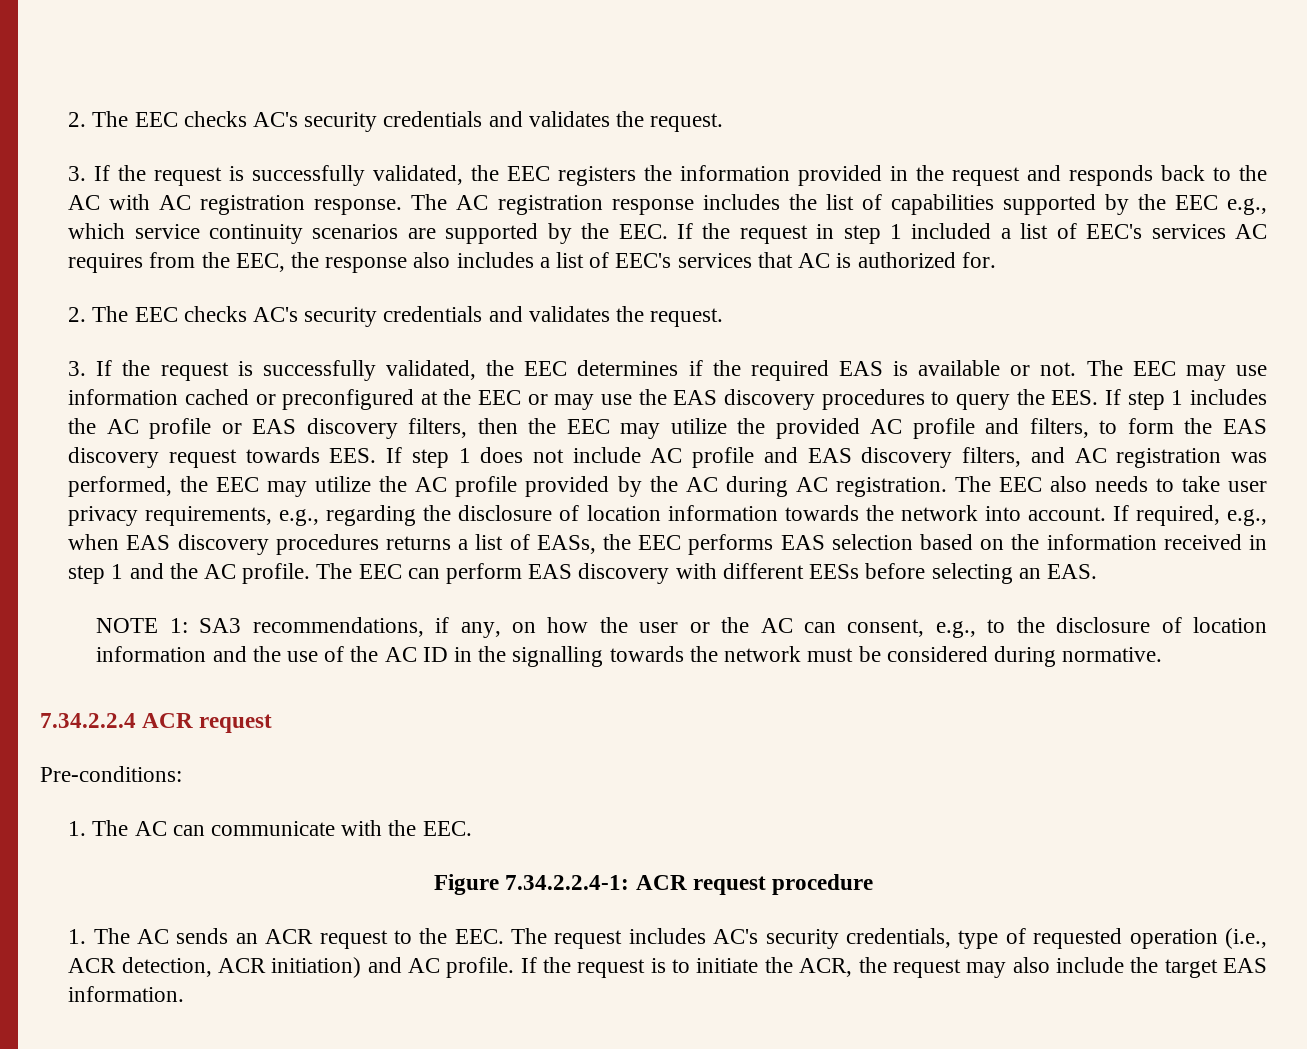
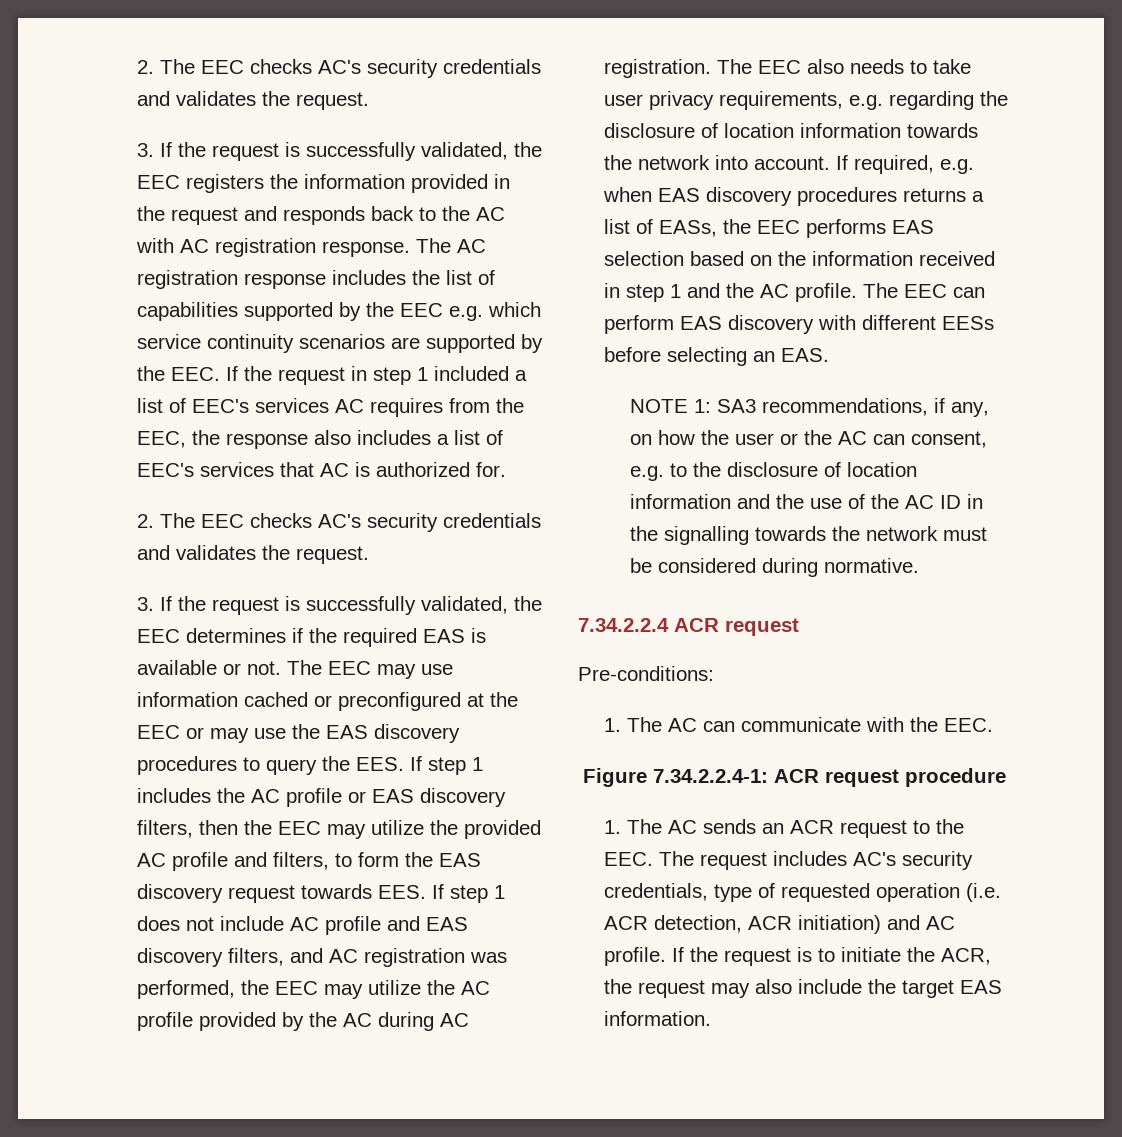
- The AC registration response includes the list of capabilities supported by the EEC e.g., which service continuity scenarios are supported by the EEC. If the request in step 1 included a list of EEC's services AC requires from the EEC, the response also includes a list of EEC's services that AC is authorized for.
+ The AC registration response includes the list of capabilities supported by the EEC e.g. which service continuity scenarios are supported by the EEC. If the request in step 1 included a list of EEC's services AC requires from the EEC, the response also includes a list of EEC's services that AC is authorized for.
- The EEC also needs to take user privacy requirements, e.g., regarding the disclosure of location information towards the network into account.
+ The EEC also needs to take user privacy requirements, e.g. regarding the disclosure of location information towards the network into account.
- If required, e.g., when EAS discovery procedures returns a list of EASs, the EEC performs EAS selection based on the information received in step 1 and the AC profile.
+ If required, e.g. when EAS discovery procedures returns a list of EASs, the EEC performs EAS selection based on the information received in step 1 and the AC profile.
- NOTE 1: SA3 recommendations, if any, on how the user or the AC can consent, e.g., to the disclosure of location information and the use of the AC ID in the signalling towards the network must be considered during normative.
+ NOTE 1: SA3 recommendations, if any, on how the user or the AC can consent, e.g. to the disclosure of location information and the use of the AC ID in the signalling towards the network must be considered during normative.
- 1. The AC sends an ACR request to the EEC. The request includes AC's security credentials, type of requested operation (i.e., ACR detection, ACR initiation) and AC profile.
+ 1. The AC sends an ACR request to the EEC. The request includes AC's security credentials, type of requested operation (i.e. ACR detection, ACR initiation) and AC profile.

